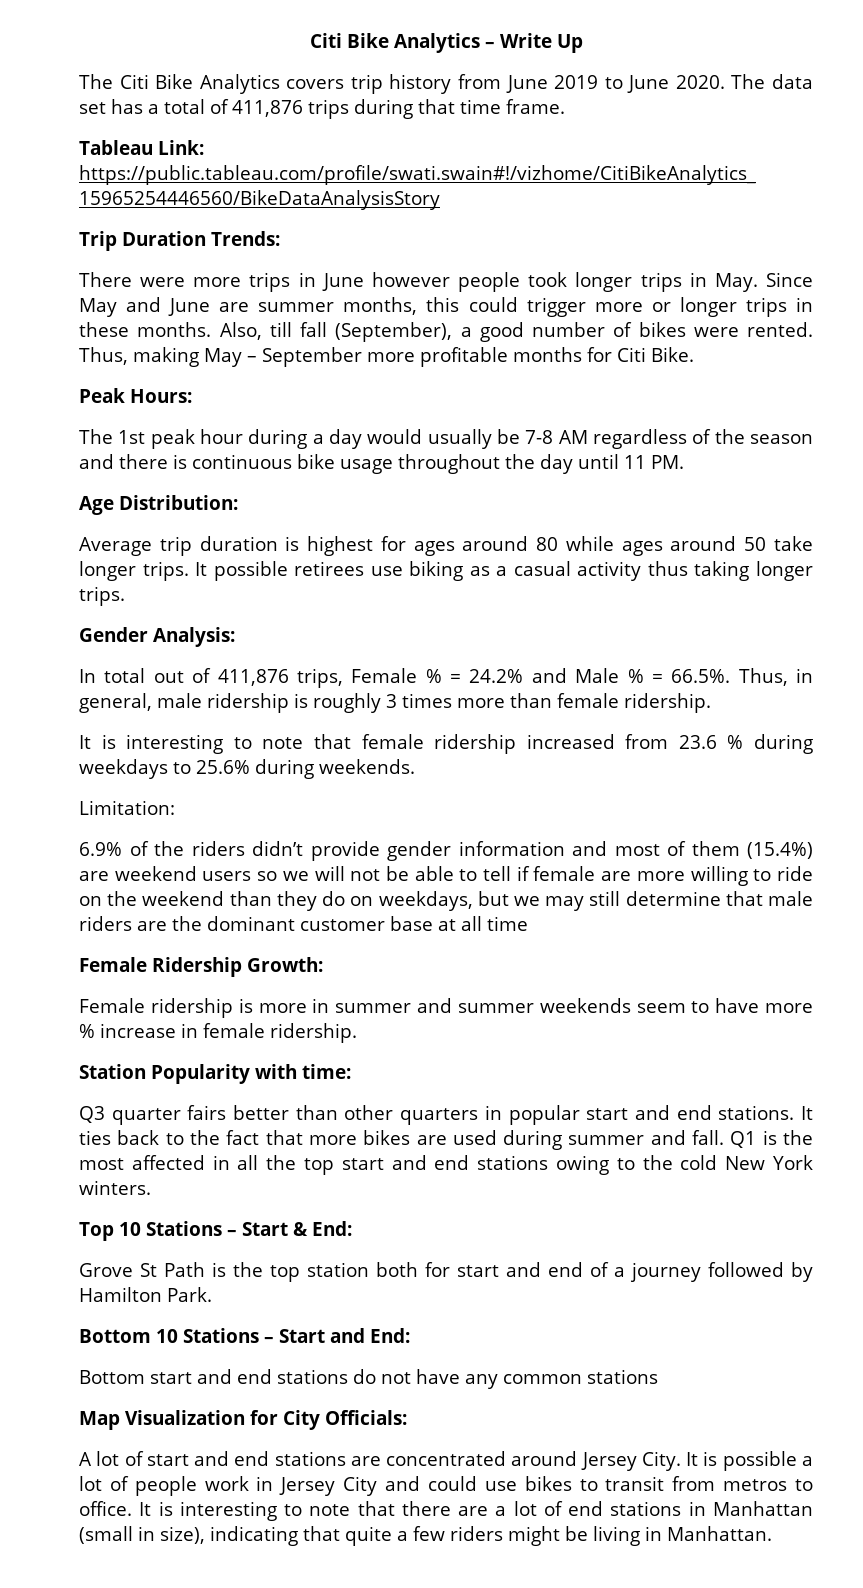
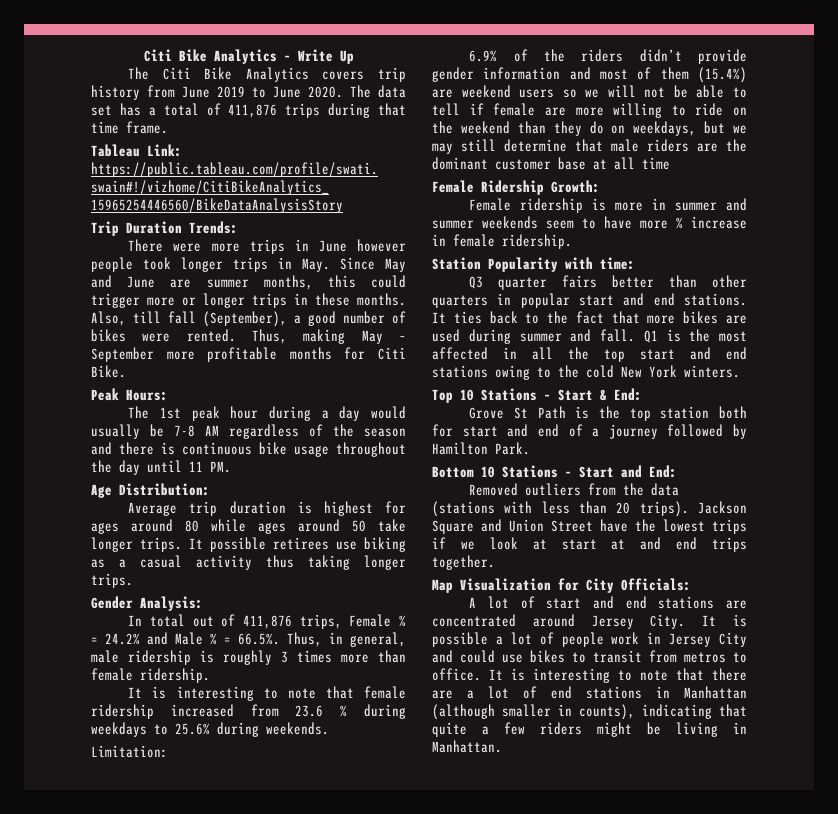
- Bottom start and end stations do not have any common stations
+ Removed outliers from the data (stations with less than 20 trips). Jackson Square and Union Street have the lowest trips if we look at start at and end trips together.
- It is interesting to note that there are a lot of end stations in Manhattan (small in size), indicating that quite a few riders might be living in Manhattan.
+ It is interesting to note that there are a lot of end stations in Manhattan (although smaller in counts), indicating that quite a few riders might be living in Manhattan.

